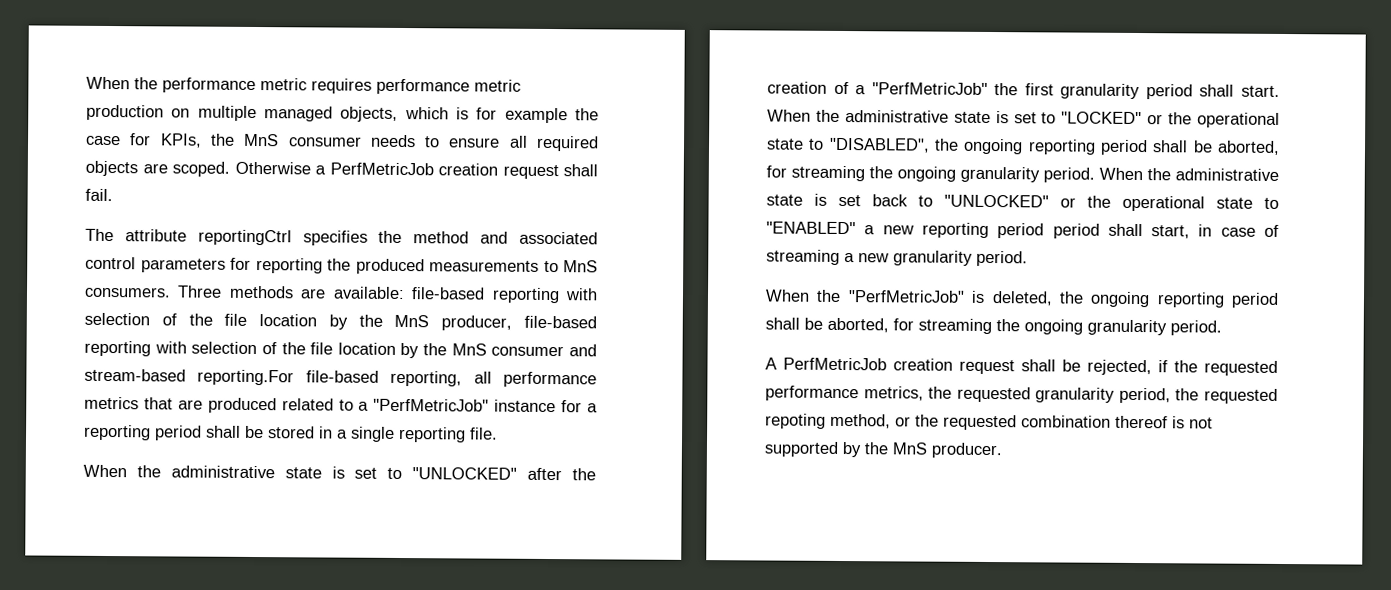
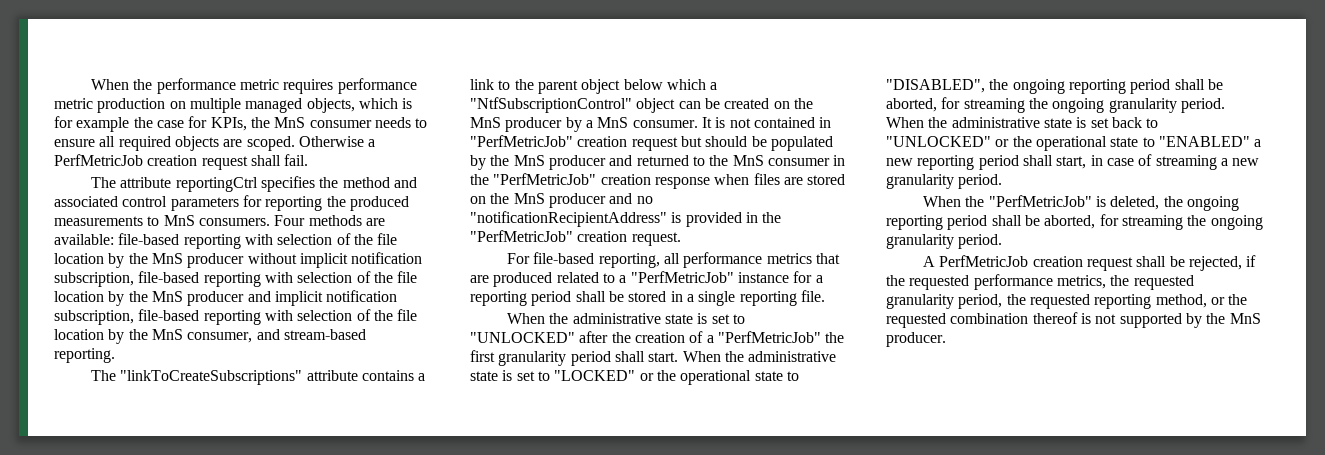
- Three methods are available: file-based reporting with selection of the file location by the MnS producer, file-based reporting with selection of the file location by the MnS consumer and stream-based reporting.For file-based reporting, all performance metrics that are produced related to a "PerfMetricJob" instance for a reporting period shall be stored in a single reporting file.
+ Four methods are available: file-based reporting with selection of the file location by the MnS producer without implicit notification subscription, file-based reporting with selection of the file location by the MnS producer and implicit notification subscription, file-based reporting with selection of the file location by the MnS consumer, and stream-based reporting.
+ The "linkToCreateSubscriptions" attribute contains a link to the parent object below which a "NtfSubscriptionControl" object can be created on the MnS producer by a MnS consumer. It is not contained in "PerfMetricJob" creation request but should be populated by the MnS producer and returned to the MnS consumer in the "PerfMetricJob" creation response when files are stored on the MnS producer and no "notificationRecipientAddress" is provided in the "PerfMetricJob" creation request.
+ For file-based reporting, all performance metrics that are produced related to a "PerfMetricJob" instance for a reporting period shall be stored in a single reporting file.
- When the administrative state is set back to "UNLOCKED" or the operational state to "ENABLED" a new reporting period period shall start, in case of streaming a new granularity period.
+ When the administrative state is set back to "UNLOCKED" or the operational state to "ENABLED" a new reporting period shall start, in case of streaming a new granularity period.
- A PerfMetricJob creation request shall be rejected, if the requested performance metrics, the requested granularity period, the requested repoting method, or the requested combination thereof is not supported by the MnS producer.
+ A PerfMetricJob creation request shall be rejected, if the requested performance metrics, the requested granularity period, the requested reporting method, or the requested combination thereof is not supported by the MnS producer.

